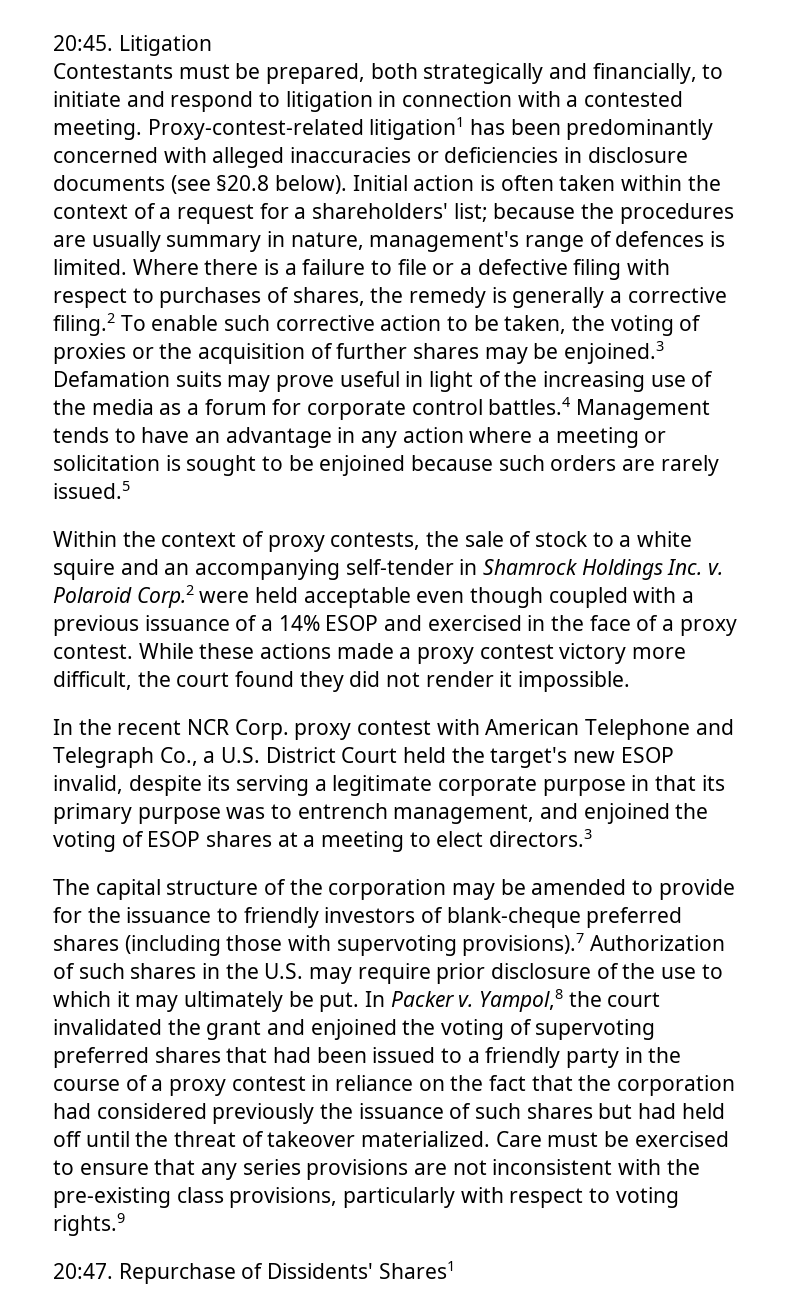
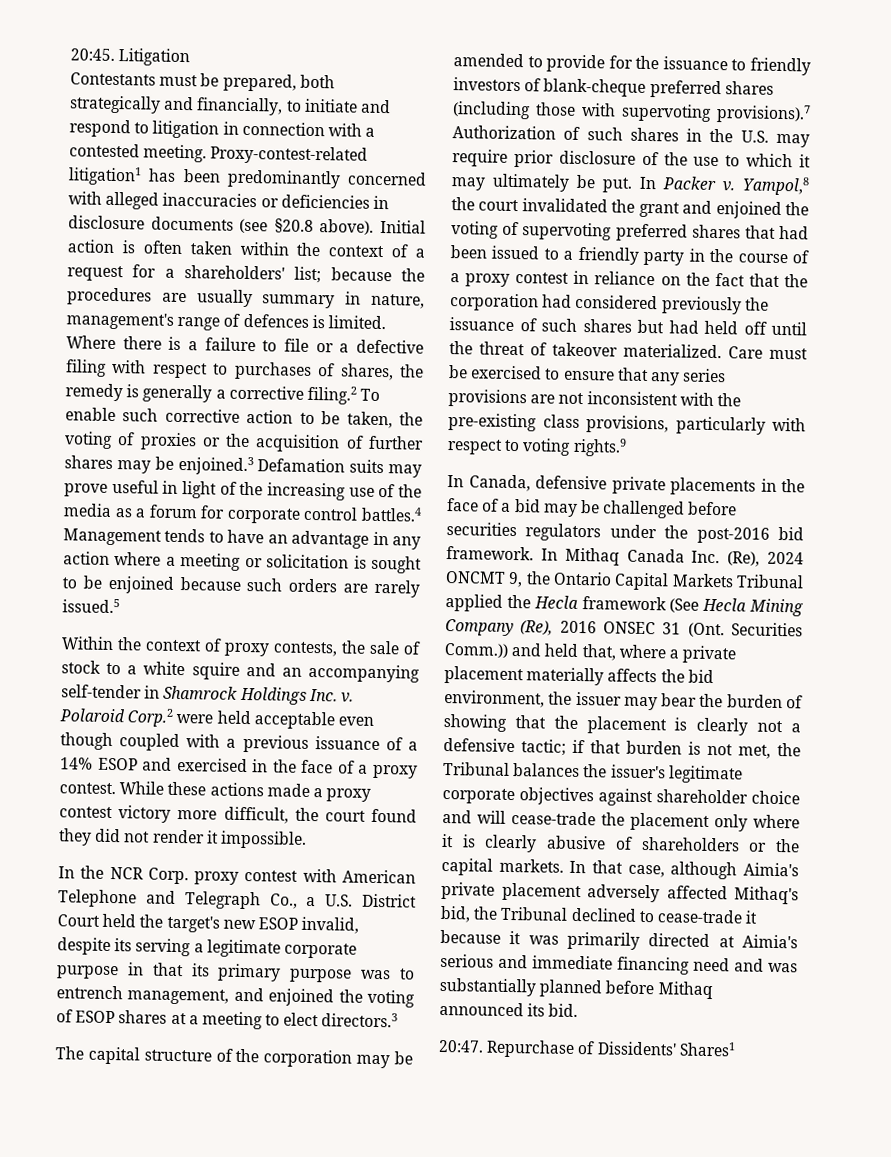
- Proxy-contest-related litigation1 has been predominantly concerned with alleged inaccuracies or deficiencies in disclosure documents (see §20.8 below).
+ Proxy-contest-related litigation1 has been predominantly concerned with alleged inaccuracies or deficiencies in disclosure documents (see §20.8 above).
- In the recent NCR Corp. proxy contest with American Telephone and Telegraph Co., a U.S. District Court held the target's new ESOP invalid, despite its serving a legitimate corporate purpose in that its primary purpose was to entrench management, and enjoined the voting of ESOP shares at a meeting to elect directors.3
+ In the NCR Corp. proxy contest with American Telephone and Telegraph Co., a U.S. District Court held the target's new ESOP invalid, despite its serving a legitimate corporate purpose in that its primary purpose was to entrench management, and enjoined the voting of ESOP shares at a meeting to elect directors.3
+ In Canada, defensive private placements in the face of a bid may be challenged before securities regulators under the post-2016 bid framework. In Mithaq Canada Inc. (Re), 2024 ONCMT 9, the Ontario Capital Markets Tribunal applied the Hecla framework (See Hecla Mining Company (Re), 2016 ONSEC 31 (Ont. Securities Comm.)) and held that, where a private placement materially affects the bid environment, the issuer may bear the burden of showing that the placement is clearly not a defensive tactic; if that burden is not met, the Tribunal balances the issuer's legitimate corporate objectives against shareholder choice and will cease-trade the placement only where it is clearly abusive of shareholders or the capital markets. In that case, although Aimia's private placement adversely affected Mithaq's bid, the Tribunal declined to cease-trade it because it was primarily directed at Aimia's serious and immediate financing need and was substantially planned before Mithaq announced its bid.

